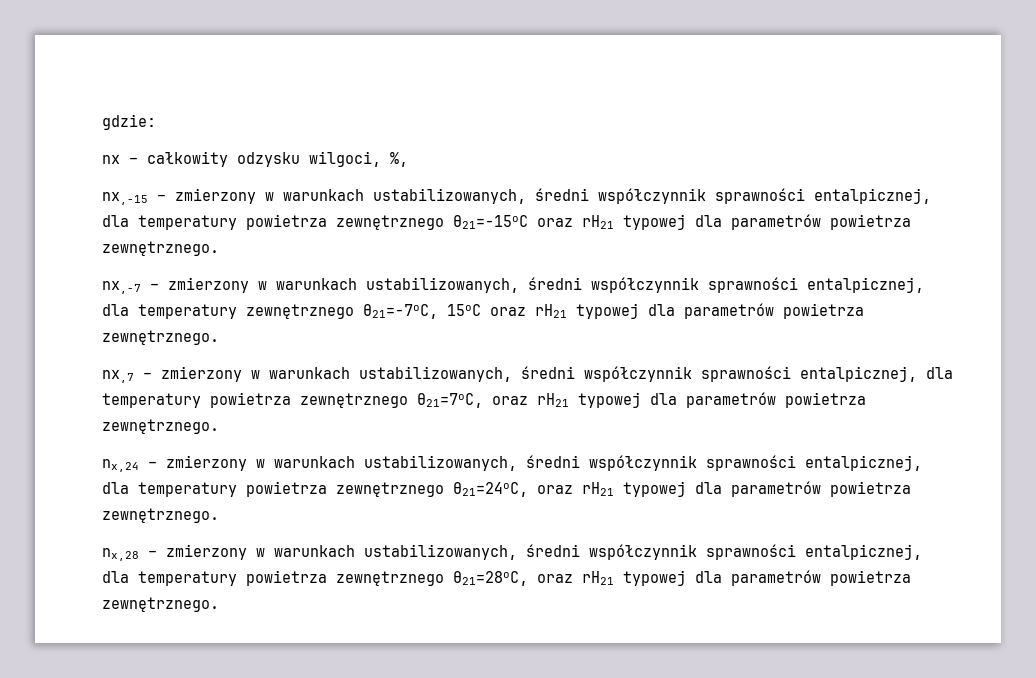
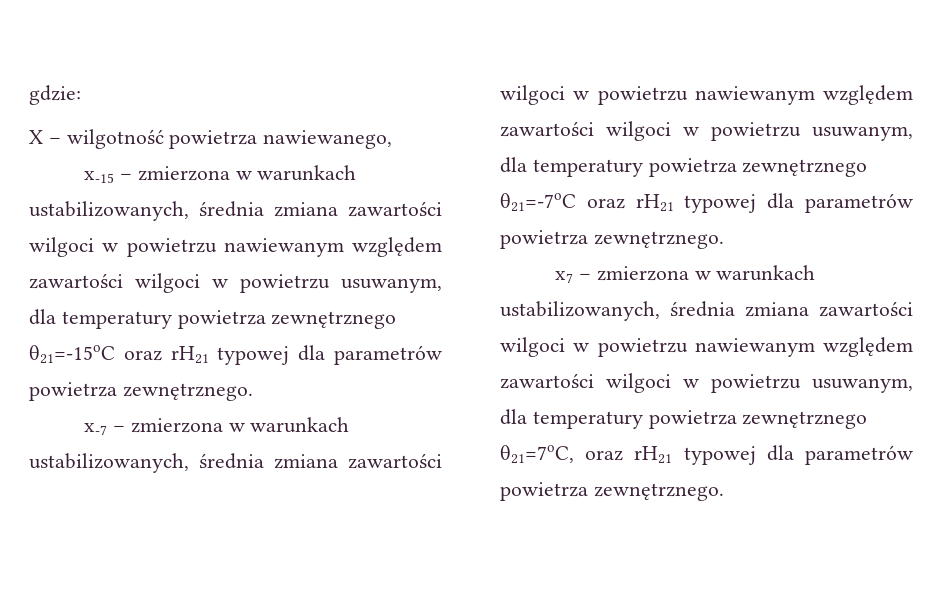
- ηx – całkowity odzysku wilgoci, %,
- ηx,-15 – zmierzony w warunkach ustabilizowanych, średni współczynnik sprawności entalpicznej, dla temperatury powietrza zewnętrznego θ21=-15oC oraz rH21 typowej dla parametrów powietrza zewnętrznego.
+ X – wilgotność powietrza nawiewanego,
+ x-15 – zmierzona w warunkach ustabilizowanych, średnia zmiana zawartości wilgoci w powietrzu nawiewanym względem zawartości wilgoci w powietrzu usuwanym, dla temperatury powietrza zewnętrznego θ21=-15oC oraz rH21 typowej dla parametrów powietrza zewnętrznego.
- ηx,-7 – zmierzony w warunkach ustabilizowanych, średni współczynnik sprawności entalpicznej, dla temperatury zewnętrznego θ21=-7oC, 15oC oraz rH21 typowej dla parametrów powietrza zewnętrznego.
- ηx,7 – zmierzony w warunkach ustabilizowanych, średni współczynnik sprawności entalpicznej, dla temperatury powietrza zewnętrznego θ21=7oC, oraz rH21 typowej dla parametrów powietrza zewnętrznego.
+ x-7 – zmierzona w warunkach ustabilizowanych, średnia zmiana zawartości wilgoci w powietrzu nawiewanym względem zawartości wilgoci w powietrzu usuwanym, dla temperatury powietrza zewnętrznego θ21=-7oC oraz rH21 typowej dla parametrów powietrza zewnętrznego.
+ x7 – zmierzona w warunkach ustabilizowanych, średnia zmiana zawartości wilgoci w powietrzu nawiewanym względem zawartości wilgoci w powietrzu usuwanym, dla temperatury powietrza zewnętrznego θ21=7oC, oraz rH21 typowej dla parametrów powietrza zewnętrznego.
- ηx,24 – zmierzony w warunkach ustabilizowanych, średni współczynnik sprawności entalpicznej, dla temperatury powietrza zewnętrznego θ21=24oC, oraz rH21 typowej dla parametrów powietrza zewnętrznego.
- ηx,28 – zmierzony w warunkach ustabilizowanych, średni współczynnik sprawności entalpicznej, dla temperatury powietrza zewnętrznego θ21=28oC, oraz rH21 typowej dla parametrów powietrza zewnętrznego.

